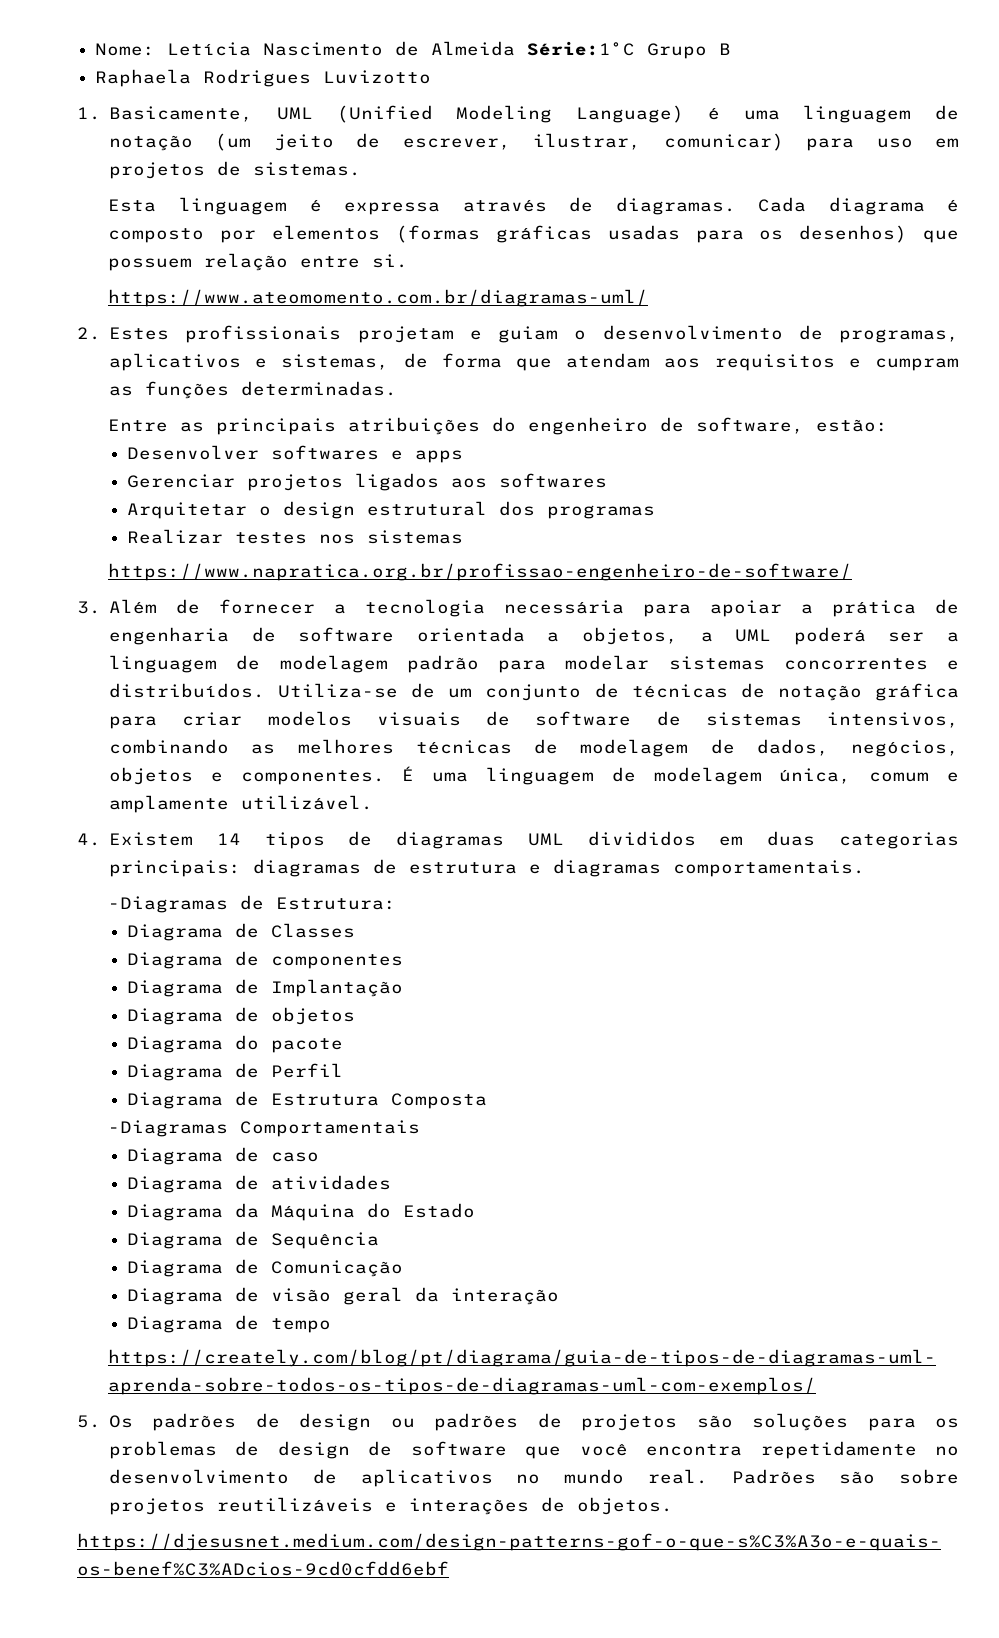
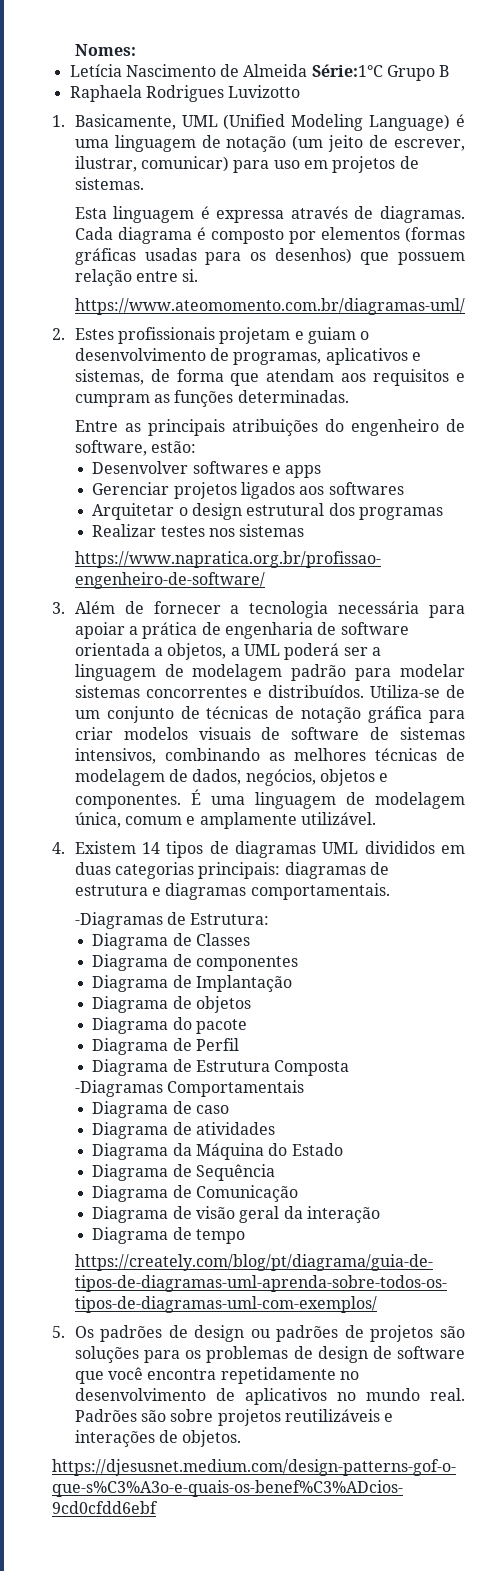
- Nome: Letícia Nascimento de Almeida Série:1°C Grupo B
+ Nomes:
+ Letícia Nascimento de Almeida Série:1°C Grupo B

